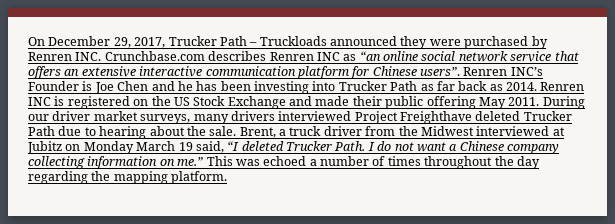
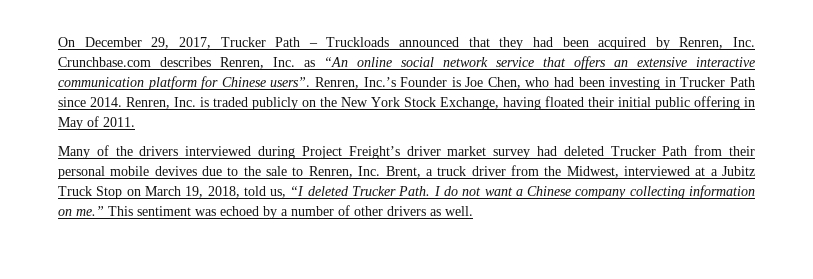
- On December 29, 2017, Trucker Path – Truckloads announced they were purchased by Renren INC. Crunchbase.com describes Renren INC as “an online social network service that offers an extensive interactive communication platform for Chinese users”.
+ On December 29, 2017, Trucker Path – Truckloads announced that they had been acquired by Renren, Inc. Crunchbase.com describes Renren, Inc. as “An online social network service that offers an extensive interactive communication platform for Chinese users”.
- Renren INC’s Founder is Joe Chen and he has been investing into Trucker Path as far back as 2014. Renren INC is registered on the US Stock Exchange and made their public offering May 2011. During our driver market surveys, many drivers interviewed Project Freighthave deleted Trucker Path due to hearing about the sale. Brent, a truck driver from the Midwest interviewed at Jubitz on Monday March 19 said, “I deleted Trucker Path.
+ Renren, Inc.’s Founder is Joe Chen, who had been investing in Trucker Path since 2014. Renren, Inc. is traded publicly on the New York Stock Exchange, having floated their initial public offering in May of 2011.
+ Many of the drivers interviewed during Project Freight’s driver market survey had deleted Trucker Path from their personal mobile devives due to the sale to Renren, Inc. Brent, a truck driver from the Midwest, interviewed at a Jubitz Truck Stop on March 19, 2018, told us, “I deleted Trucker Path.
- This was echoed a number of times throughout the day regarding the mapping platform.
+ This sentiment was echoed by a number of other drivers as well.

